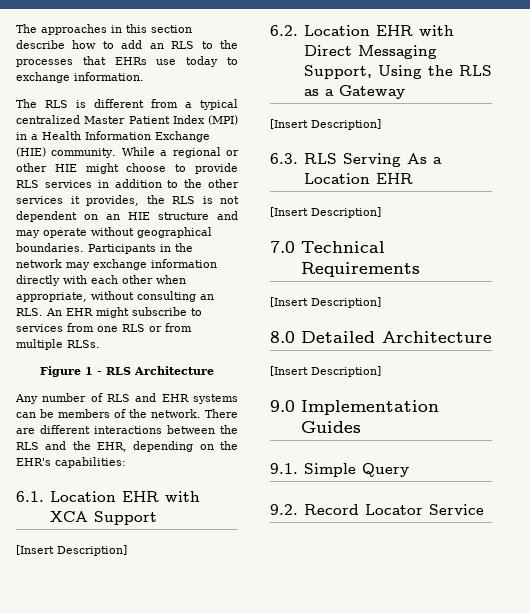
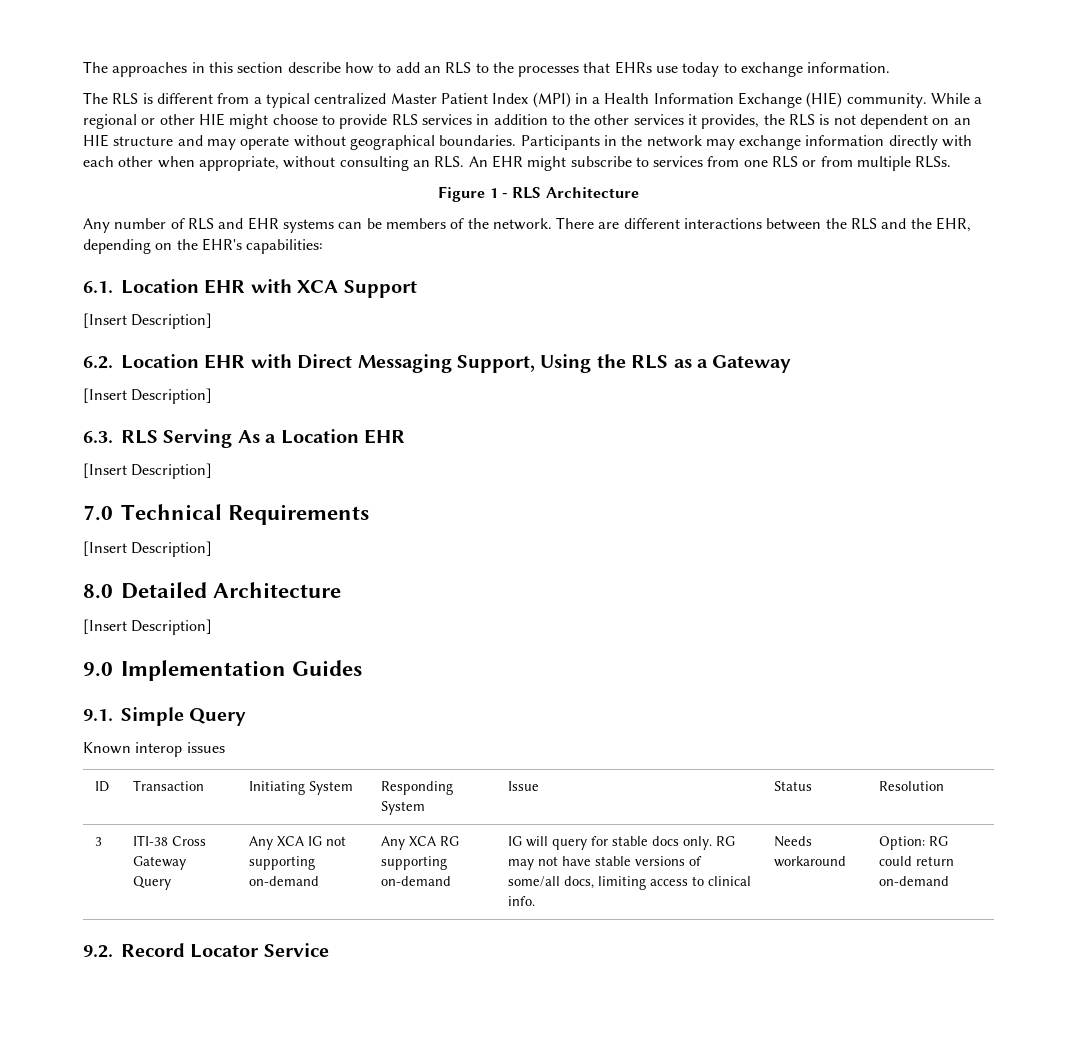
+ Known interop issues
+ ID | Transaction | Initiating System | Responding System | Issue | Status | Resolution
+ 3 | ITI-38 Cross Gateway Query | Any XCA IG not supporting on-demand | Any XCA RG supporting on-demand | IG will query for stable docs only. RG may not have stable versions of some/all docs, limiting access to clinical info. | Needs workaround | Option: RG could return on-demand

